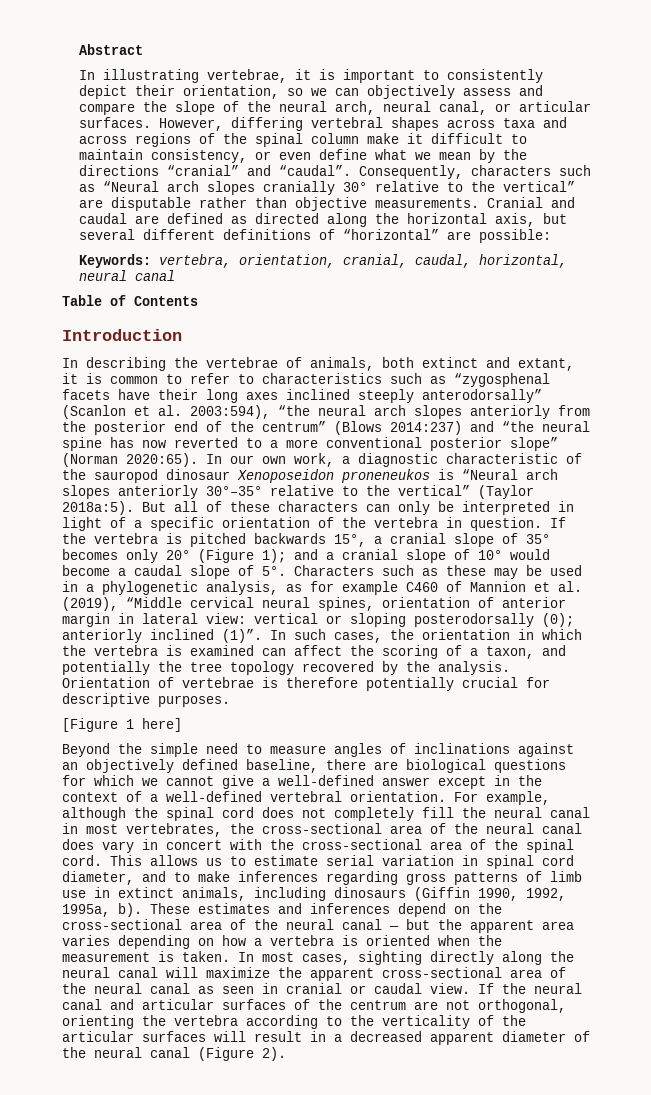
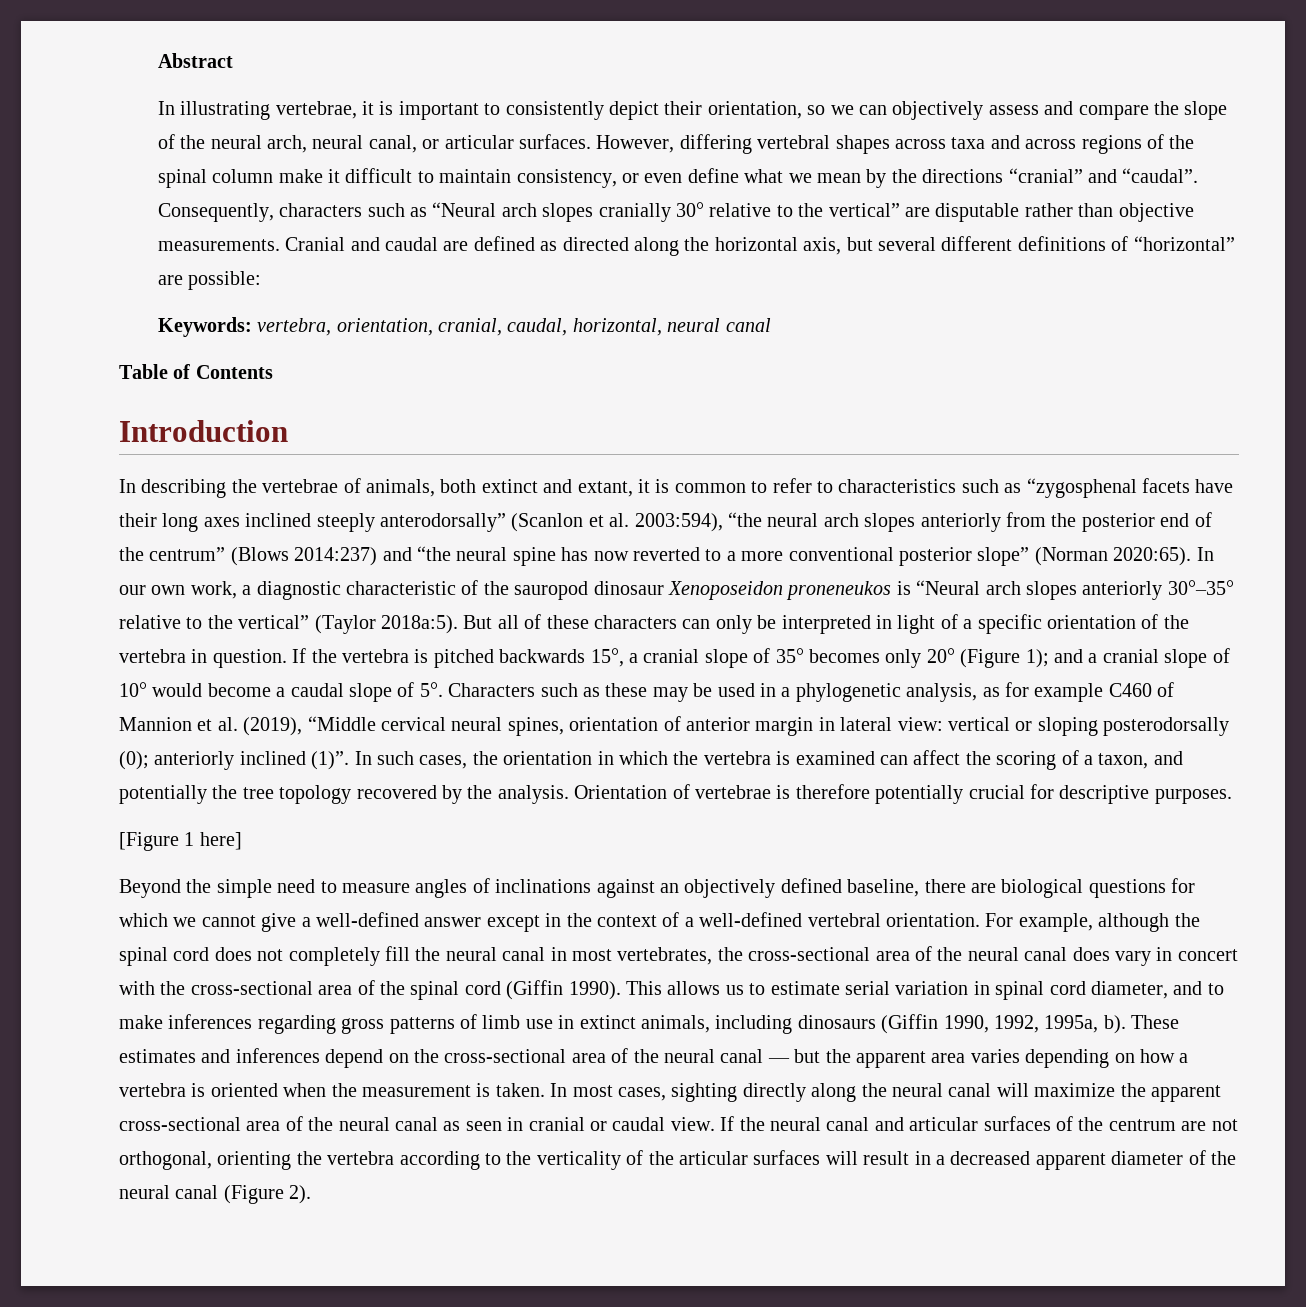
- For example, although the spinal cord does not completely fill the neural canal in most vertebrates, the cross-sectional area of the neural canal does vary in concert with the cross-sectional area of the spinal cord.
+ For example, although the spinal cord does not completely fill the neural canal in most vertebrates, the cross-sectional area of the neural canal does vary in concert with the cross-sectional area of the spinal cord (Giffin 1990).

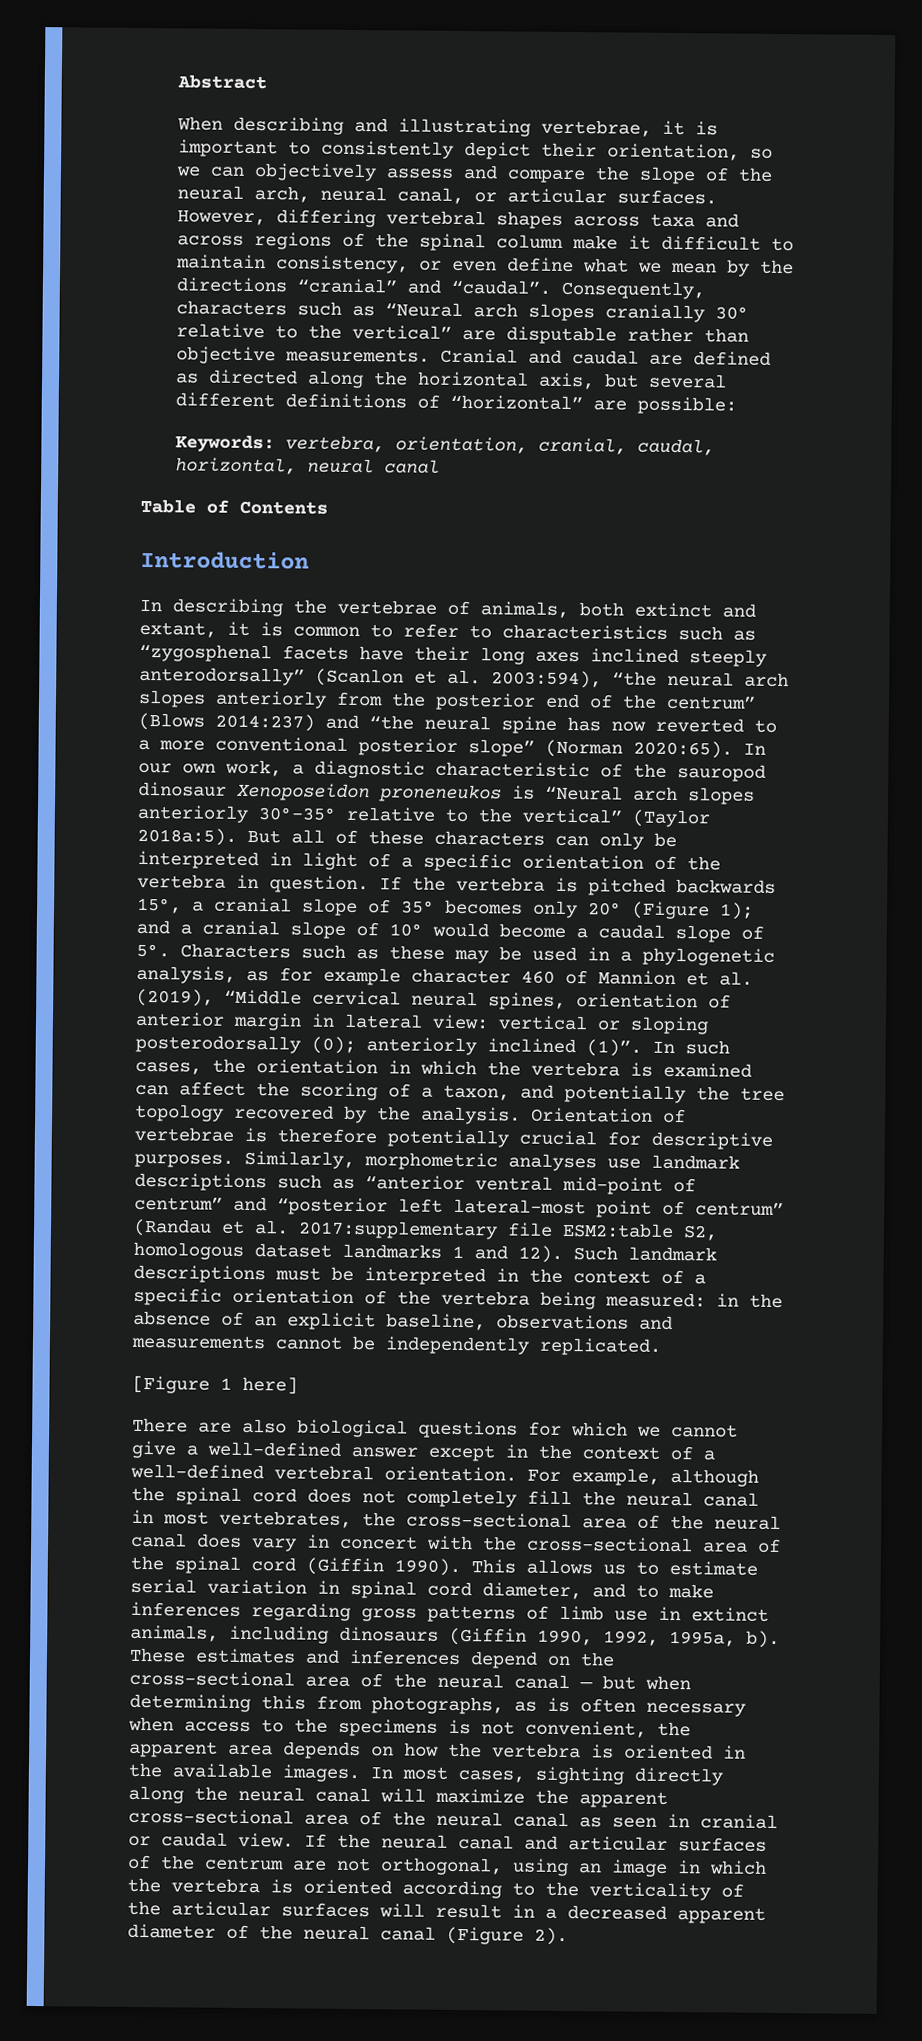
- In illustrating vertebrae, it is important to consistently depict their orientation, so we can objectively assess and compare the slope of the neural arch, neural canal, or articular surfaces.
+ When describing and illustrating vertebrae, it is important to consistently depict their orientation, so we can objectively assess and compare the slope of the neural arch, neural canal, or articular surfaces.
- Characters such as these may be used in a phylogenetic analysis, as for example C460 of Mannion et al. (2019), “Middle cervical neural spines, orientation of anterior margin in lateral view: vertical or sloping posterodorsally (0); anteriorly inclined (1)”.
+ Characters such as these may be used in a phylogenetic analysis, as for example character 460 of Mannion et al. (2019), “Middle cervical neural spines, orientation of anterior margin in lateral view: vertical or sloping posterodorsally (0); anteriorly inclined (1)”.
- Orientation of vertebrae is therefore potentially crucial for descriptive purposes.
+ Orientation of vertebrae is therefore potentially crucial for descriptive purposes. Similarly, morphometric analyses use landmark descriptions such as “anterior ventral mid-point of centrum” and “posterior left lateral-most point of centrum” (Randau et al. 2017:supplementary file ESM2:table S2, homologous dataset landmarks 1 and 12). Such landmark descriptions must be interpreted in the context of a specific orientation of the vertebra being measured: in the absence of an explicit baseline, observations and measurements cannot be independently replicated.
  [Figure 1 here]
- Beyond the simple need to measure angles of inclinations against an objectively defined baseline, there are biological questions for which we cannot give a well-defined answer except in the context of a well-defined vertebral orientation.
+ There are also biological questions for which we cannot give a well-defined answer except in the context of a well-defined vertebral orientation.
- These estimates and inferences depend on the cross-sectional area of the neural canal — but the apparent area varies depending on how a vertebra is oriented when the measurement is taken.
+ These estimates and inferences depend on the cross-sectional area of the neural canal — but when determining this from photographs, as is often necessary when access to the specimens is not convenient, the apparent area depends on how the vertebra is oriented in the available images.
- If the neural canal and articular surfaces of the centrum are not orthogonal, orienting the vertebra according to the verticality of the articular surfaces will result in a decreased apparent diameter of the neural canal (Figure 2).
+ If the neural canal and articular surfaces of the centrum are not orthogonal, using an image in which the vertebra is oriented according to the verticality of the articular surfaces will result in a decreased apparent diameter of the neural canal (Figure 2).

